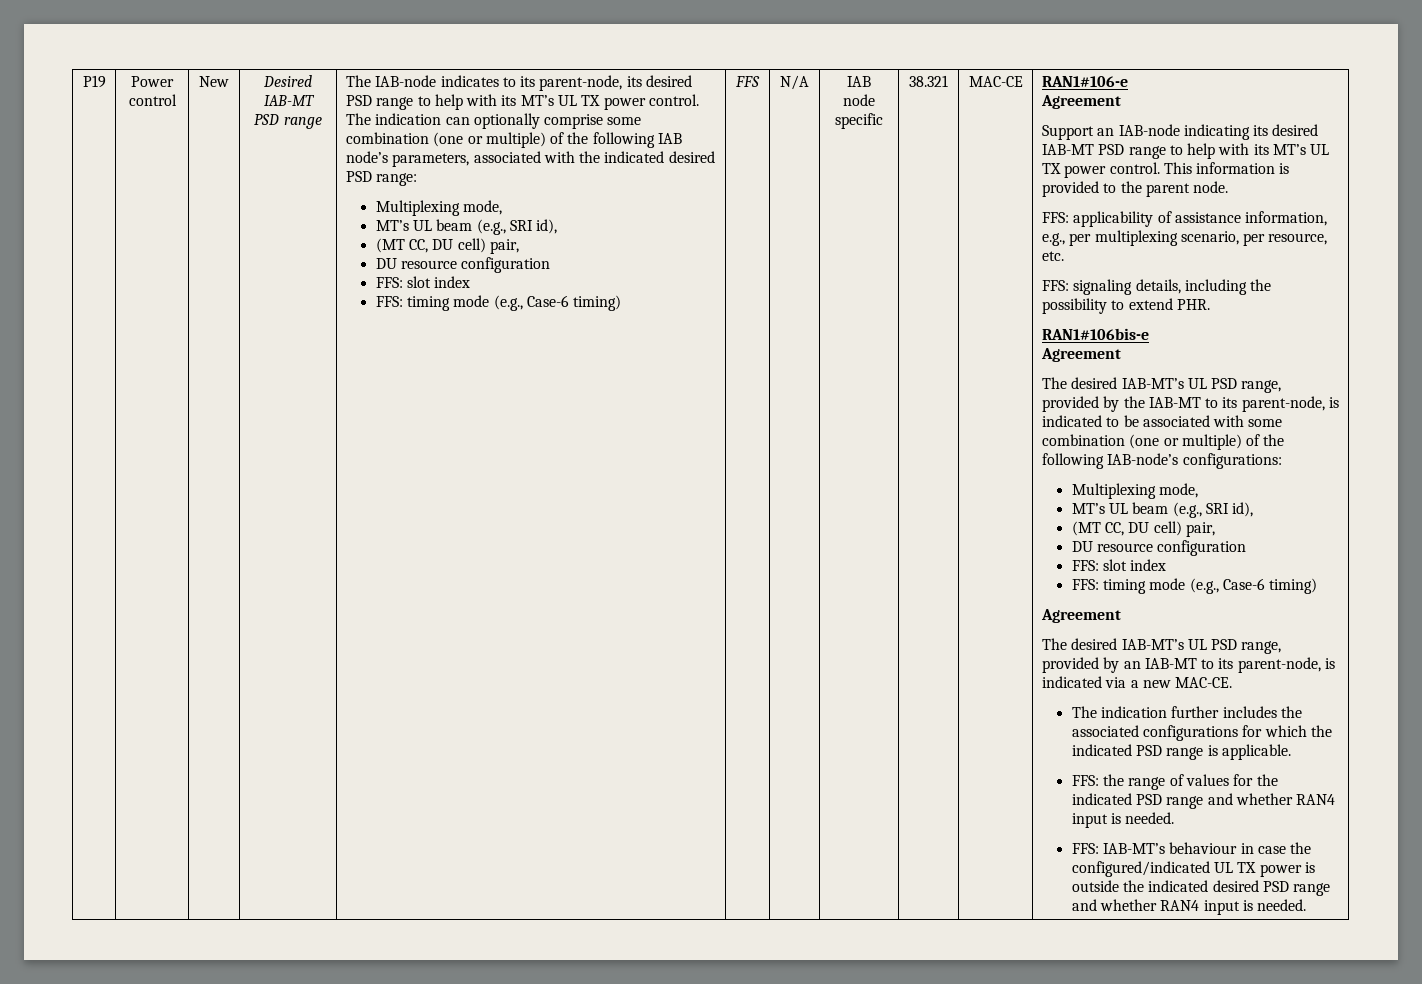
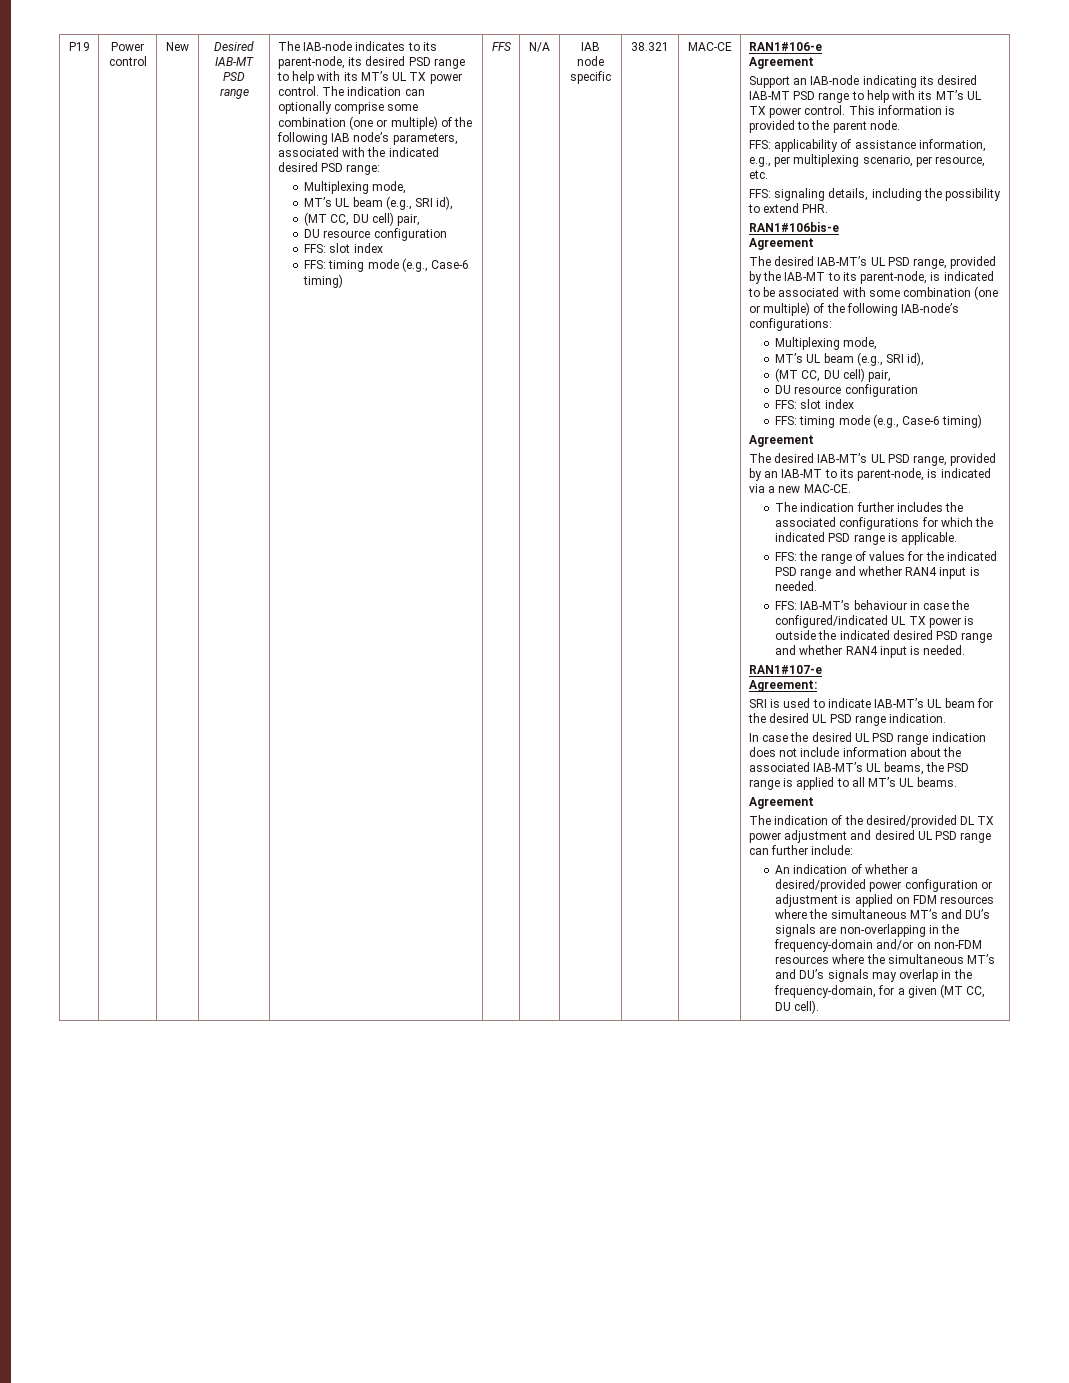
+ RAN1#107-e
+ Agreement:
+ SRI is used to indicate IAB-MT’s UL beam for the desired UL PSD range indication.
+ In case the desired UL PSD range indication does not include information about the associated IAB-MT’s UL beams, the PSD range is applied to all MT’s UL beams.
+ Agreement
+ The indication of the desired/provided DL TX power adjustment and desired UL PSD range can further include:
+ An indication of whether a desired/provided power configuration or adjustment is applied on FDM resources where the simultaneous MT’s and DU’s signals are non-overlapping in the frequency-domain and/or on non-FDM resources where the simultaneous MT’s and DU’s signals may overlap in the frequency-domain, for a given (MT CC, DU cell).

